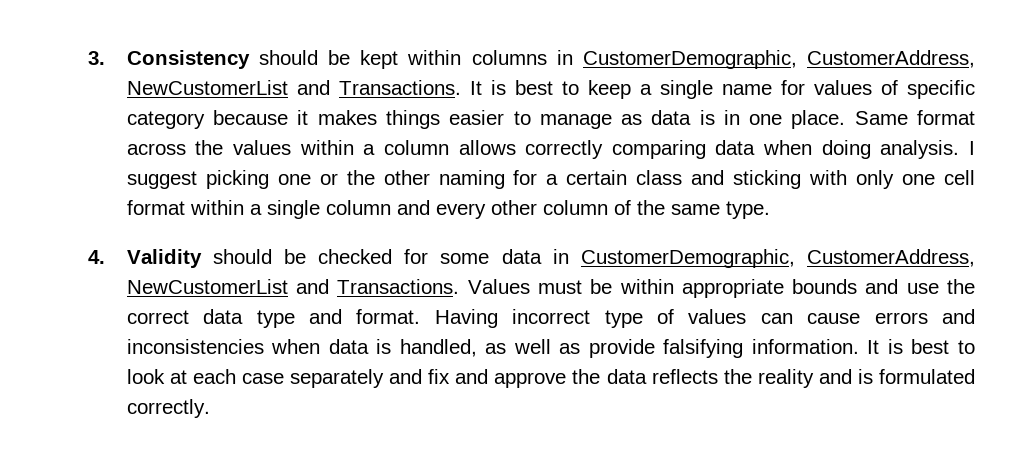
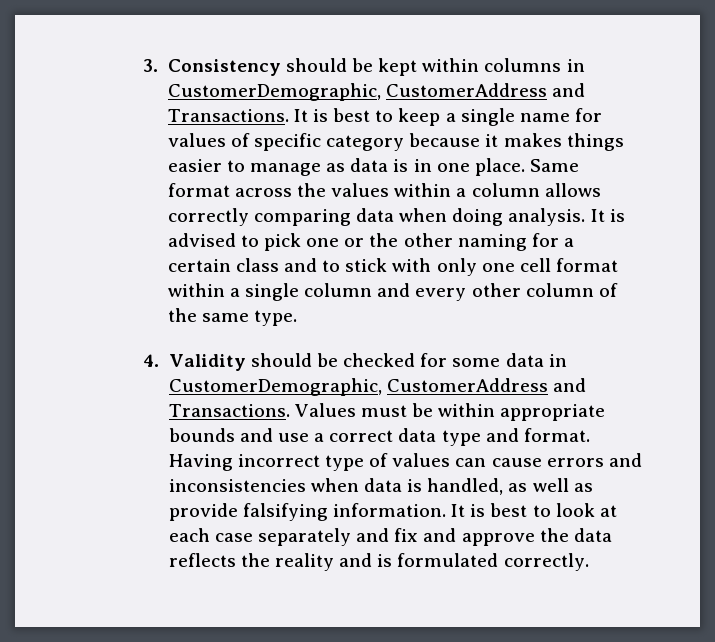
- 3. Consistency should be kept within columns in CustomerDemographic, CustomerAddress, NewCustomerList and Transactions.
+ 3. Consistency should be kept within columns in CustomerDemographic, CustomerAddress and Transactions.
- I suggest picking one or the other naming for a certain class and sticking with only one cell format within a single column and every other column of the same type.
+ It is advised to pick one or the other naming for a certain class and to stick with only one cell format within a single column and every other column of the same type.
- 4. Validity should be checked for some data in CustomerDemographic, CustomerAddress, NewCustomerList and Transactions.
+ 4. Validity should be checked for some data in CustomerDemographic, CustomerAddress and Transactions.
- Values must be within appropriate bounds and use the correct data type and format.
+ Values must be within appropriate bounds and use a correct data type and format.

